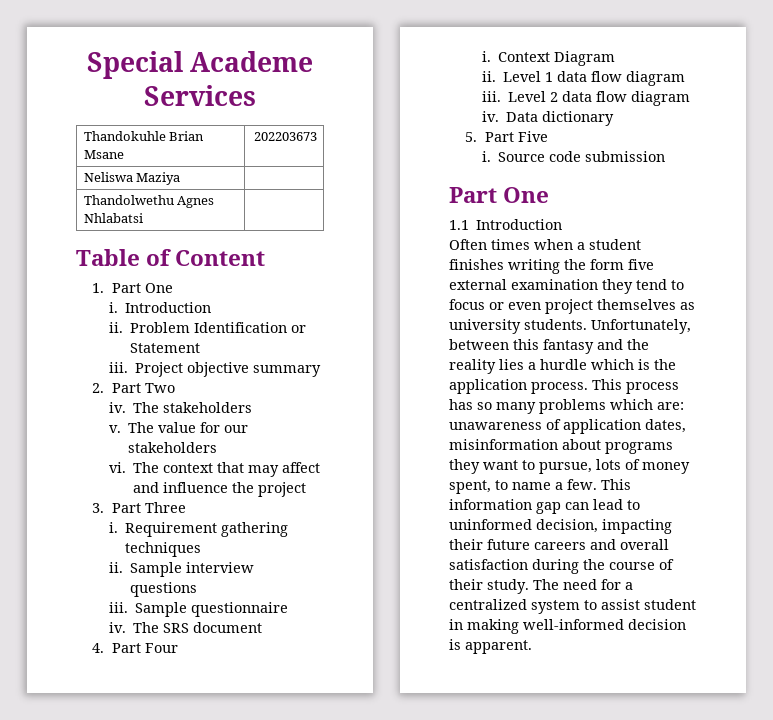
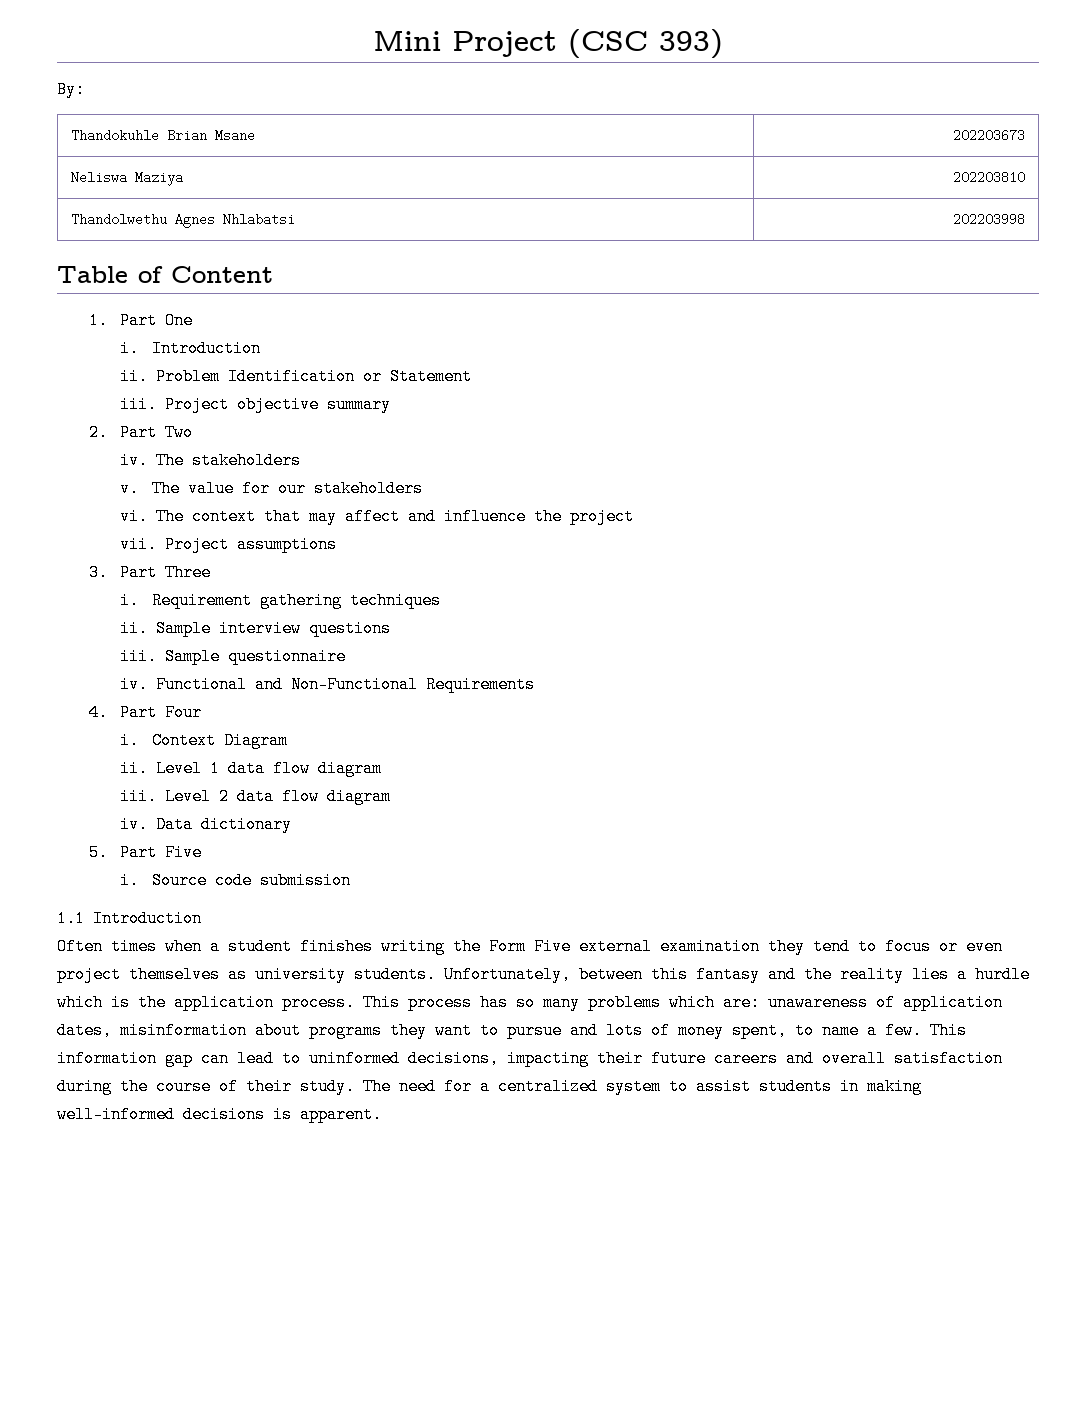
- Special Academe Services
+ Mini Project (CSC 393)
+ By:
- Neliswa Maziya |
+ Neliswa Maziya | 202203810
- Thandolwethu Agnes Nhlabatsi |
+ Thandolwethu Agnes Nhlabatsi | 202203998
+ vii. Project assumptions
- The SRS document
+ Functional and Non-Functional Requirements
  Source code submission
- Part One
- Often times when a student finishes writing the form five external examination they tend to focus or even project themselves as university students.
+ Often times when a student finishes writing the Form Five external examination they tend to focus or even project themselves as university students.
- This process has so many problems which are: unawareness of application dates, misinformation about programs they want to pursue, lots of money spent, to name a few.
+ This process has so many problems which are: unawareness of application dates, misinformation about programs they want to pursue and lots of money spent, to name a few.
- This information gap can lead to uninformed decision, impacting their future careers and overall satisfaction during the course of their study.
+ This information gap can lead to uninformed decisions, impacting their future careers and overall satisfaction during the course of their study.
- The need for a centralized system to assist student in making well-informed decision is apparent.
+ The need for a centralized system to assist students in making well-informed decisions is apparent.

